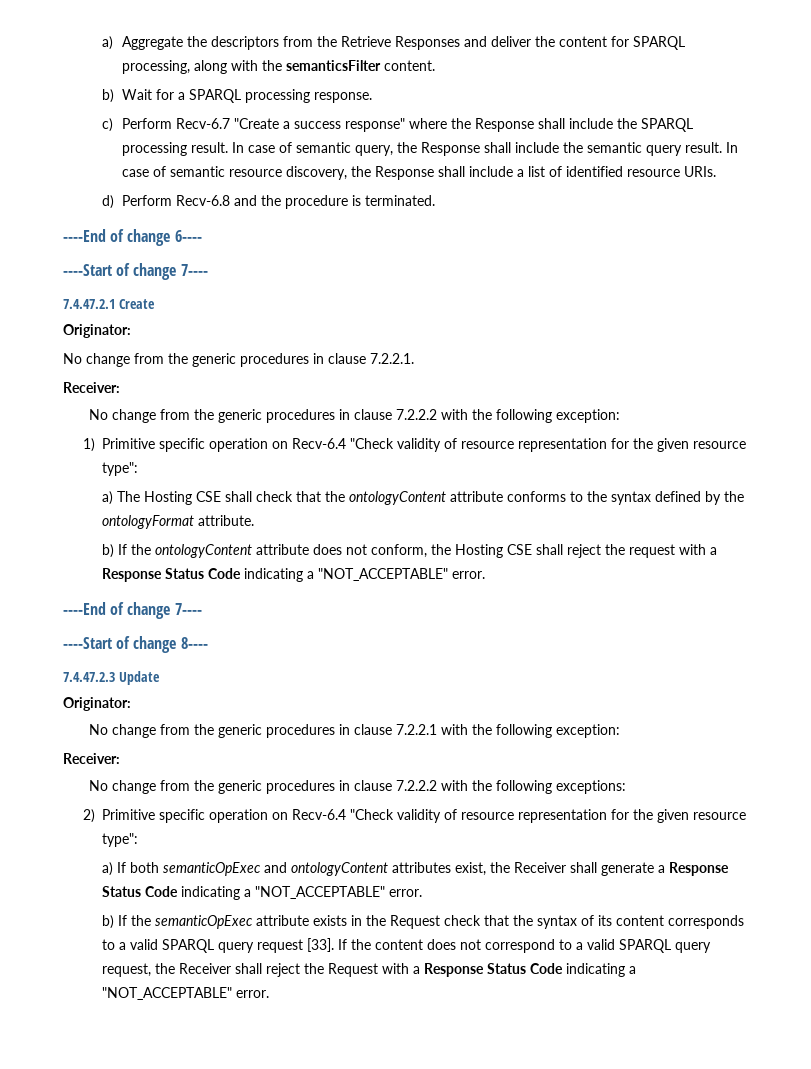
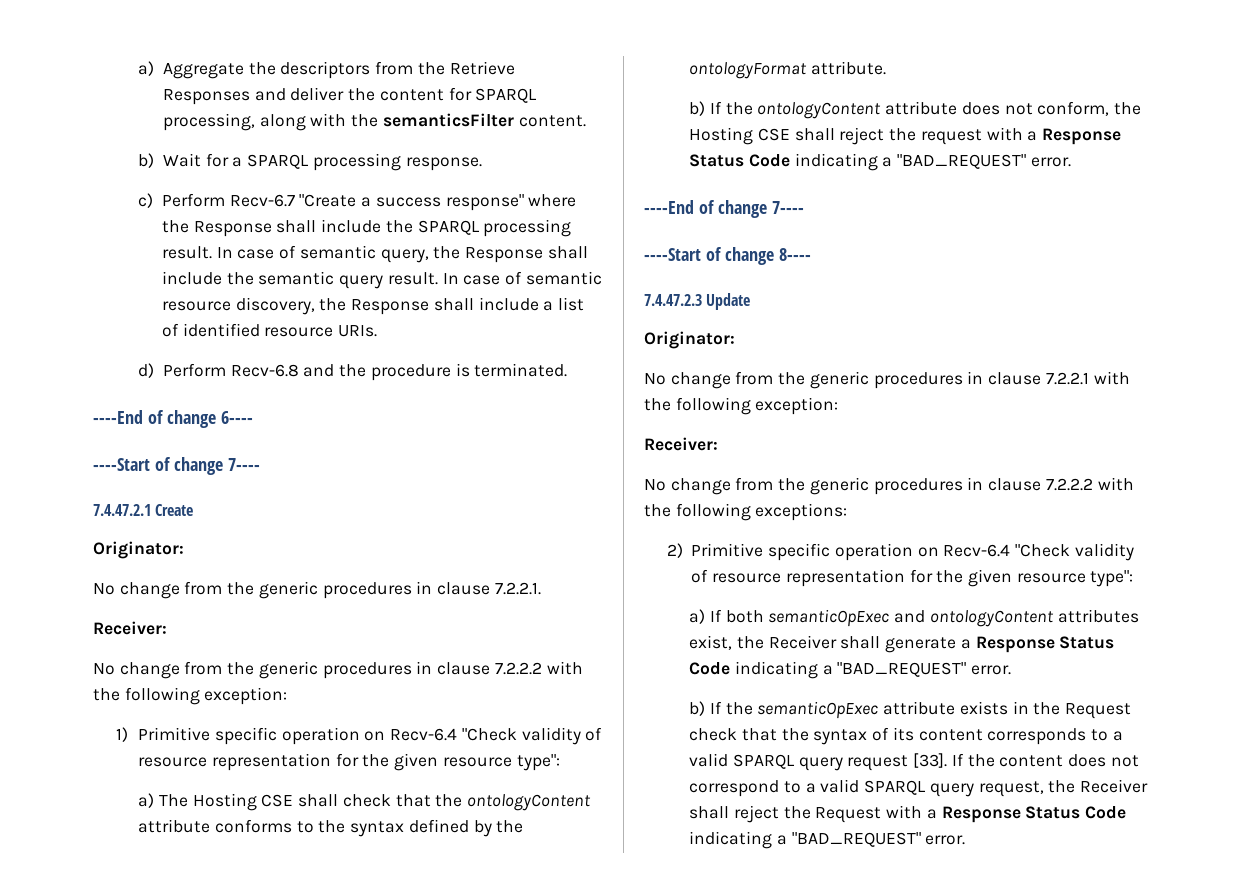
- b) If the ontologyContent attribute does not conform, the Hosting CSE shall reject the request with a Response Status Code indicating a "NOT_ACCEPTABLE" error.
+ b) If the ontologyContent attribute does not conform, the Hosting CSE shall reject the request with a Response Status Code indicating a "BAD_REQUEST" error.
- a) If both semanticOpExec and ontologyContent attributes exist, the Receiver shall generate a Response Status Code indicating a "NOT_ACCEPTABLE" error.
+ a) If both semanticOpExec and ontologyContent attributes exist, the Receiver shall generate a Response Status Code indicating a "BAD_REQUEST" error.
- If the content does not correspond to a valid SPARQL query request, the Receiver shall reject the Request with a Response Status Code indicating a "NOT_ACCEPTABLE" error.
+ If the content does not correspond to a valid SPARQL query request, the Receiver shall reject the Request with a Response Status Code indicating a "BAD_REQUEST" error.

